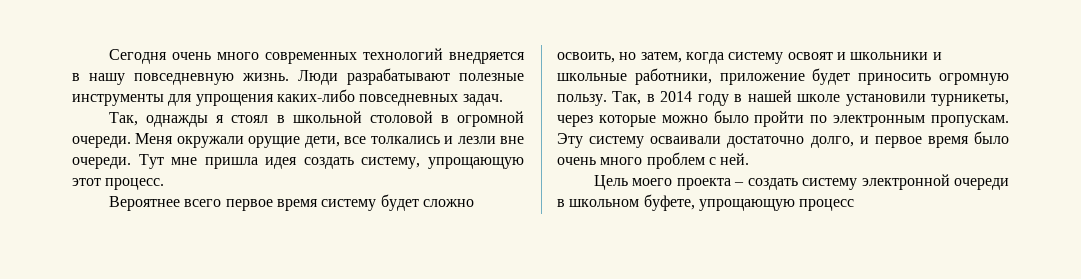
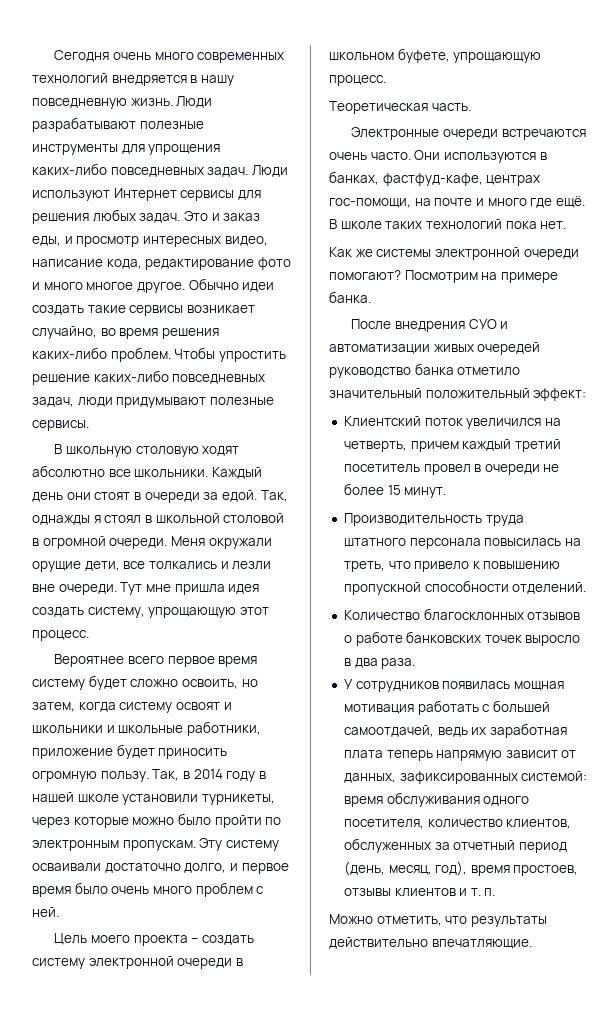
- Люди разрабатывают полезные инструменты для упрощения каких-либо повседневных задач.
- Так, однажды я стоял в школьной столовой в огромной очереди.
+ Люди разрабатывают полезные инструменты для упрощения каких-либо повседневных задач. Люди используют Интернет сервисы для решения любых задач. Это и заказ еды, и просмотр интересных видео, написание кода, редактирование фото и много многое другое. Обычно идеи создать такие сервисы возникает случайно, во время решения каких-либо проблем. Чтобы упростить решение каких-либо повседневных задач, люди придумывают полезные сервисы.
+ В школьную столовую ходят абсолютно все школьники. Каждый день они стоят в очереди за едой. Так, однажды я стоял в школьной столовой в огромной очереди.
- Цель моего проекта – создать систему электронной очереди в школьном буфете, упрощающую процесс
+ Цель моего проекта – создать систему электронной очереди в школьном буфете, упрощающую процесс.
+ Теоретическая часть.
+ Электронные очереди встречаются очень часто. Они используются в банках, фастфуд-кафе, центрах гос-помощи, на почте и много где ещё. В школе таких технологий пока нет.
+ Как же системы электронной очереди помогают? Посмотрим на примере банка.
+ После внедрения СУО и автоматизации живых очередей руководство банка отметило значительный положительный эффект:
+ Клиентский поток увеличился на четверть, причем каждый третий посетитель провел в очереди не более 15 минут.
+ Производительность труда штатного персонала повысилась на треть, что привело к повышению пропускной способности отделений.
+ Количество благосклонных отзывов о работе банковских точек выросло в два раза.
+ У сотрудников появилась мощная мотивация работать с большей самоотдачей, ведь их заработная плата теперь напрямую зависит от данных, зафиксированных системой: время обслуживания одного посетителя, количество клиентов, обслуженных за отчетный период (день, месяц, год), время простоев, отзывы клиентов и т. п.
+ Можно отметить, что результаты действительно впечатляющие.

